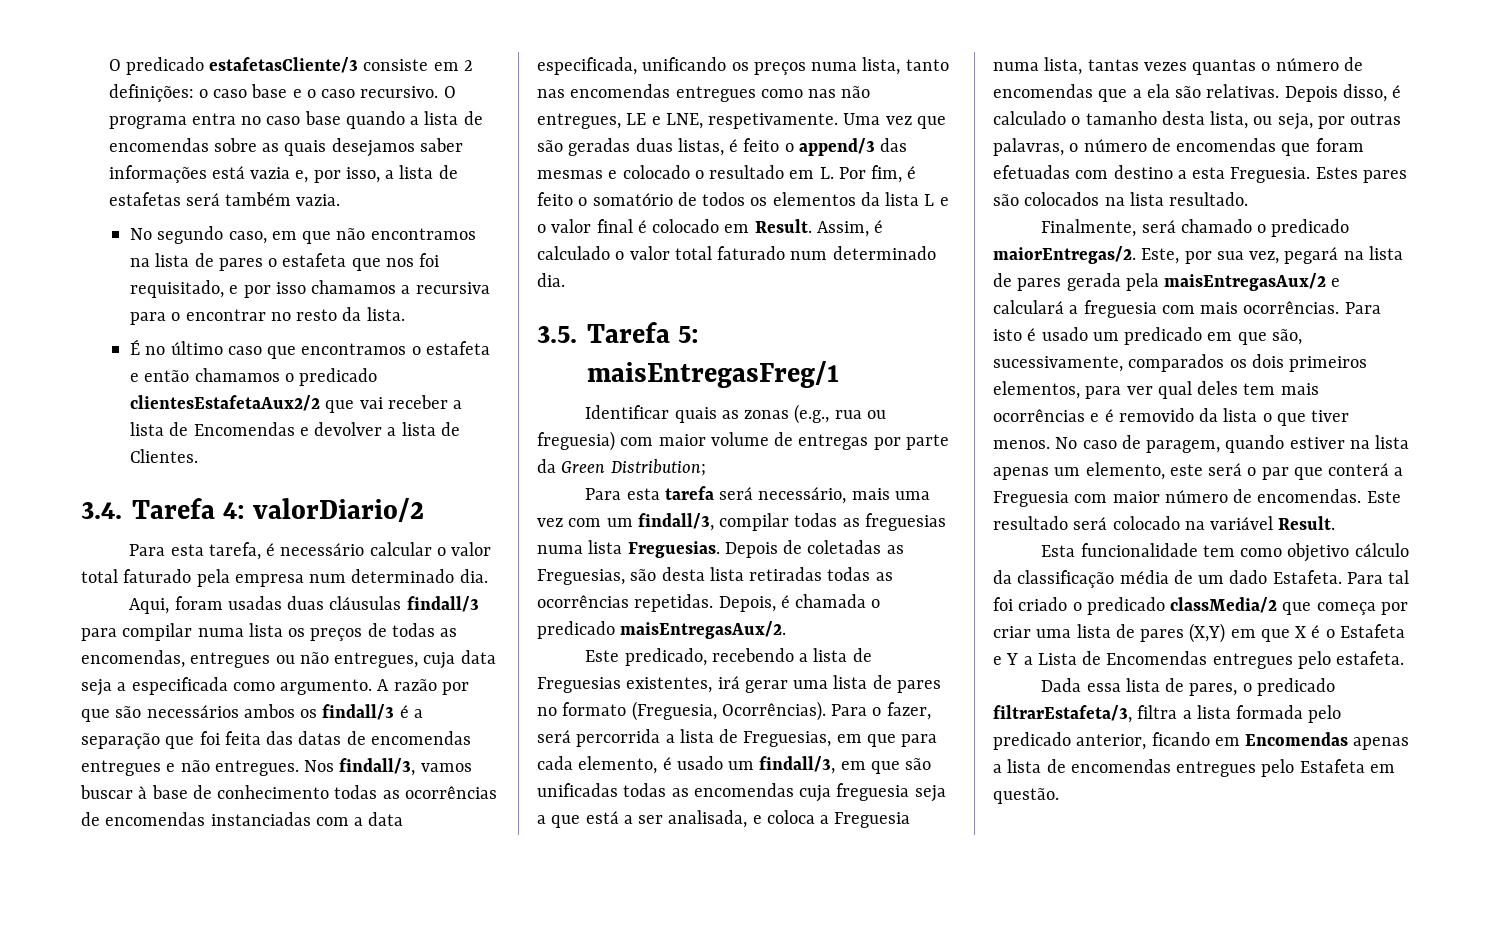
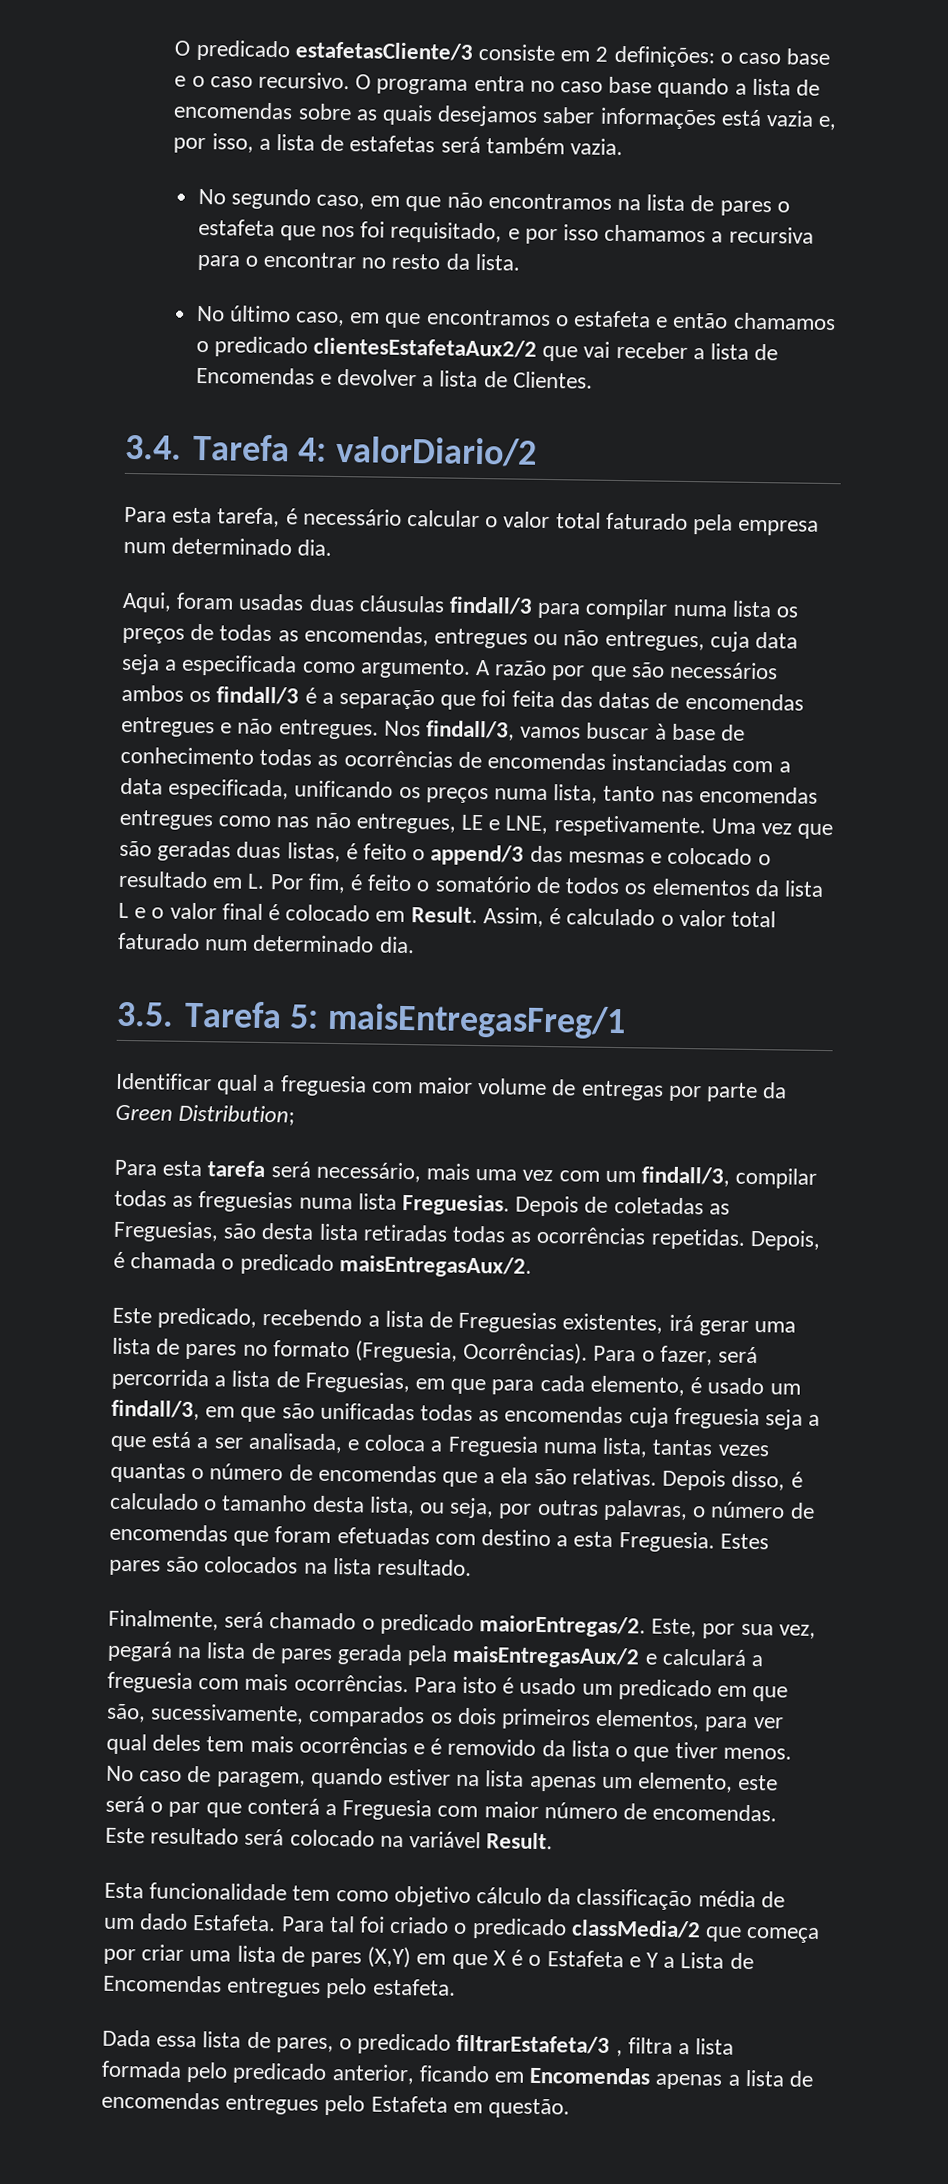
- É no último caso que encontramos o estafeta e então chamamos o predicado clientesEstafetaAux2/2 que vai receber a lista de Encomendas e devolver a lista de Clientes.
+ No último caso, em que encontramos o estafeta e então chamamos o predicado clientesEstafetaAux2/2 que vai receber a lista de Encomendas e devolver a lista de Clientes.
- Identificar quais as zonas (e.g., rua ou freguesia) com maior volume de entregas por parte da Green Distribution;
+ Identificar qual a freguesia com maior volume de entregas por parte da Green Distribution;
- Dada essa lista de pares, o predicado filtrarEstafeta/3, filtra a lista formada pelo predicado anterior, ficando em Encomendas apenas a lista de encomendas entregues pelo Estafeta em questão.
+ Dada essa lista de pares, o predicado filtrarEstafeta/3 , filtra a lista formada pelo predicado anterior, ficando em Encomendas apenas a lista de encomendas entregues pelo Estafeta em questão.

